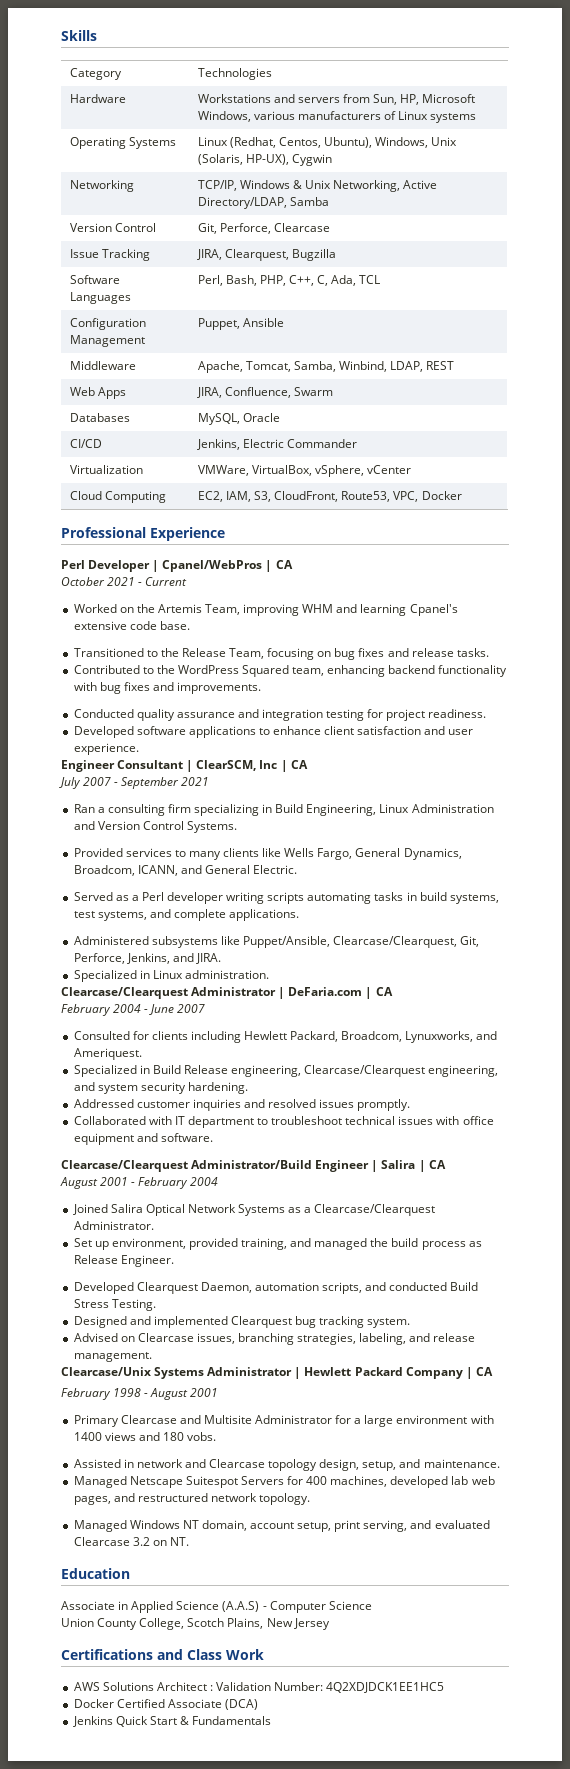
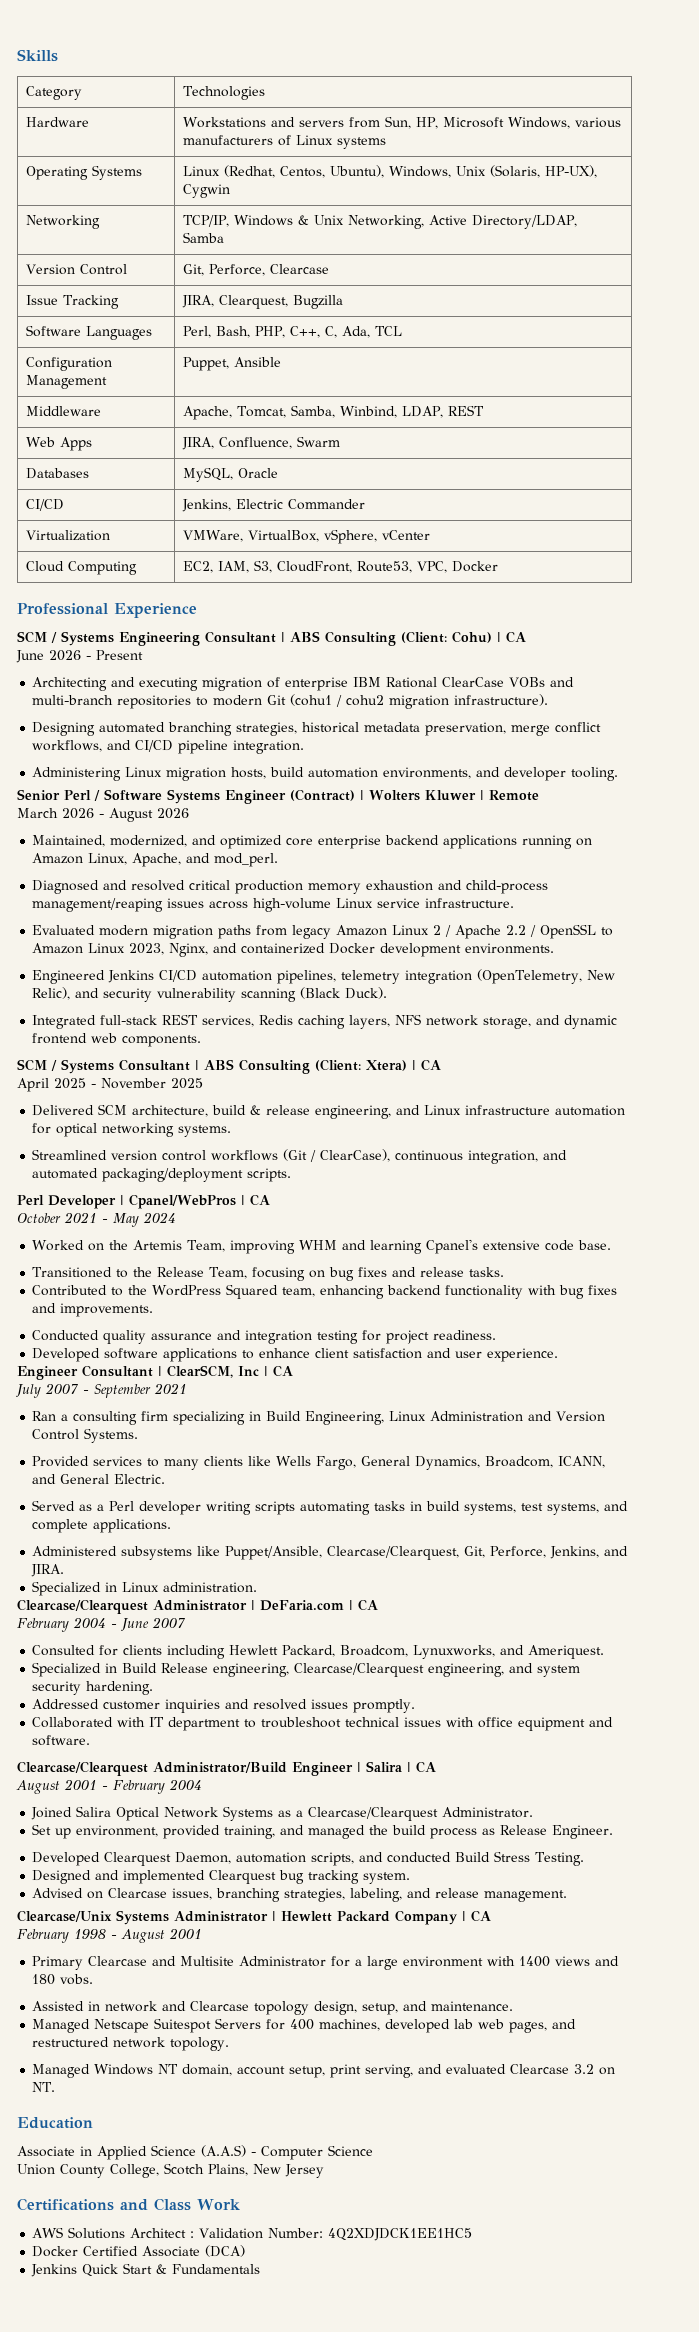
+ SCM / Systems Engineering Consultant | ABS Consulting (Client: Cohu) | CA
+ June 2026 - Present
+ Architecting and executing migration of enterprise IBM Rational ClearCase VOBs and multi-branch repositories to modern Git (cohu1 / cohu2 migration infrastructure).
+ Designing automated branching strategies, historical metadata preservation, merge conflict workflows, and CI/CD pipeline integration.
+ Administering Linux migration hosts, build automation environments, and developer tooling.
+ Senior Perl / Software Systems Engineer (Contract) | Wolters Kluwer | Remote
+ March 2026 - August 2026
+ Maintained, modernized, and optimized core enterprise backend applications running on Amazon Linux, Apache, and mod_perl.
+ Diagnosed and resolved critical production memory exhaustion and child-process management/reaping issues across high-volume Linux service infrastructure.
+ Evaluated modern migration paths from legacy Amazon Linux 2 / Apache 2.2 / OpenSSL to Amazon Linux 2023, Nginx, and containerized Docker development environments.
+ Engineered Jenkins CI/CD automation pipelines, telemetry integration (OpenTelemetry, New Relic), and security vulnerability scanning (Black Duck).
+ Integrated full-stack REST services, Redis caching layers, NFS network storage, and dynamic frontend web components.
+ SCM / Systems Consultant | ABS Consulting (Client: Xtera) | CA
+ April 2025 - November 2025
+ Delivered SCM architecture, build & release engineering, and Linux infrastructure automation for optical networking systems.
+ Streamlined version control workflows (Git / ClearCase), continuous integration, and automated packaging/deployment scripts.
- October 2021 - Current
+ October 2021 - May 2024

